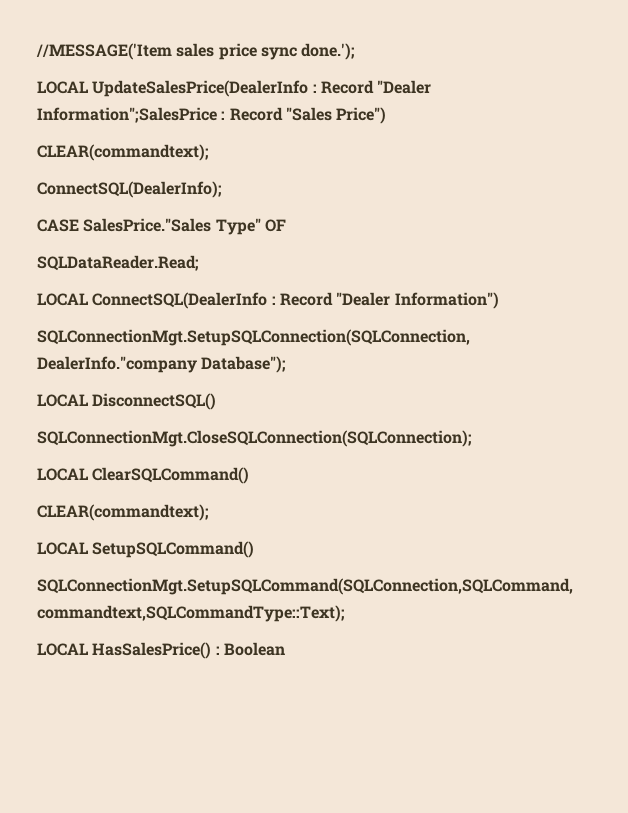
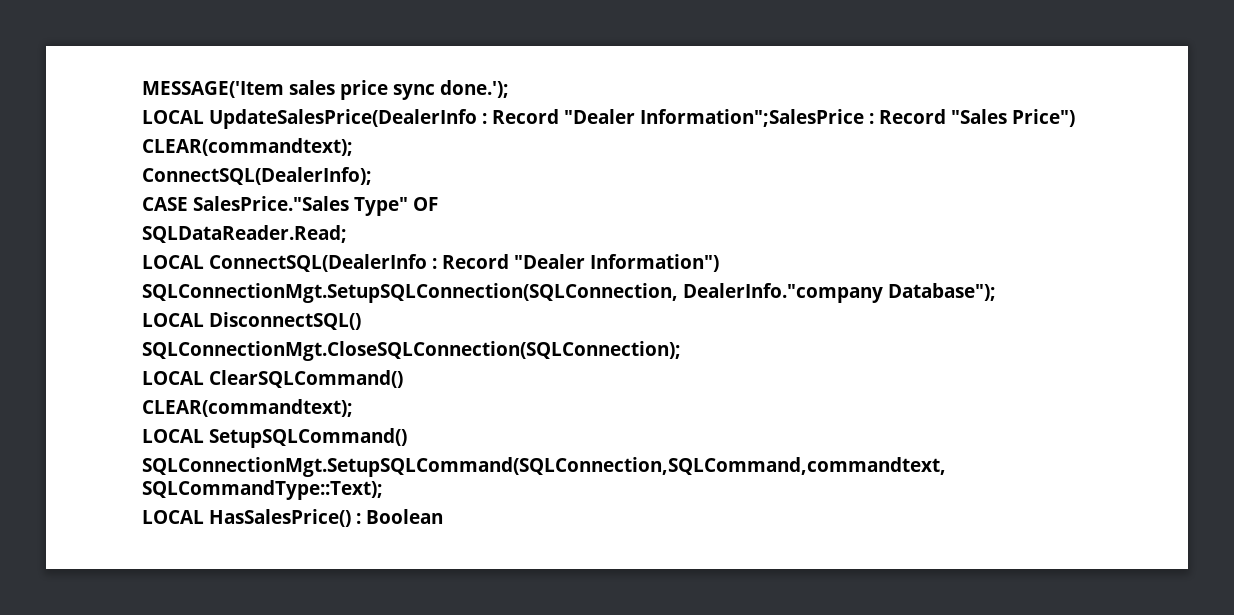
- //MESSAGE('Item sales price sync done.');
+ MESSAGE('Item sales price sync done.');

